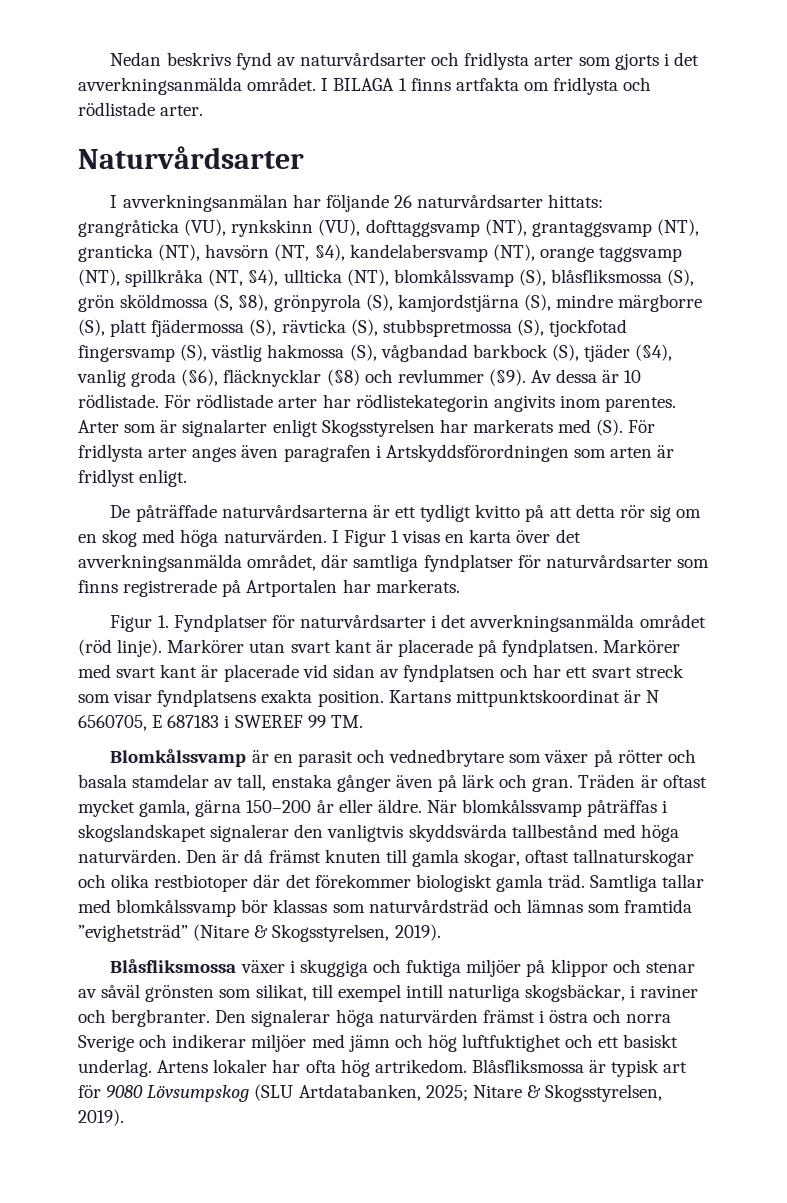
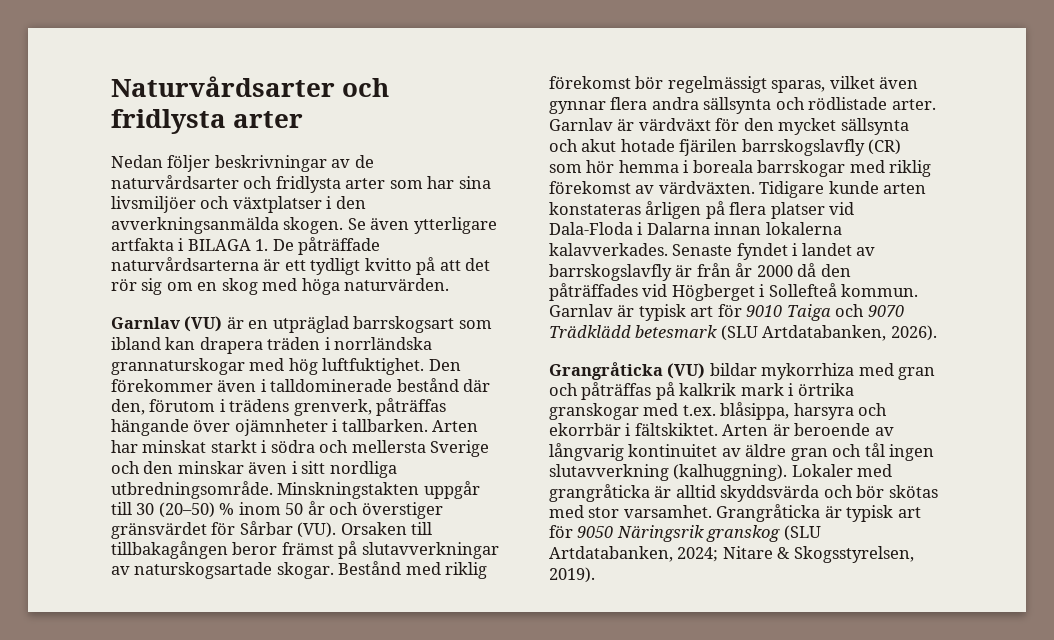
- Nedan beskrivs fynd av naturvårdsarter och fridlysta arter som gjorts i det avverkningsanmälda området. I BILAGA 1 finns artfakta om fridlysta och rödlistade arter.
- Naturvårdsarter
- I avverkningsanmälan har följande 26 naturvårdsarter hittats: grangråticka (VU), rynkskinn (VU), dofttaggsvamp (NT), grantaggsvamp (NT), granticka (NT), havsörn (NT, §4), kandelabersvamp (NT), orange taggsvamp (NT), spillkråka (NT, §4), ullticka (NT), blomkålssvamp (S), blåsfliksmossa (S), grön sköldmossa (S, §8), grönpyrola (S), kamjordstjärna (S), mindre märgborre (S), platt fjädermossa (S), rävticka (S), stubbspretmossa (S), tjockfotad fingersvamp (S), västlig hakmossa (S), vågbandad barkbock (S), tjäder (§4), vanlig groda (§6), fläcknycklar (§8) och revlummer (§9). Av dessa är 10 rödlistade. För rödlistade arter har rödlistekategorin angivits inom parentes. Arter som är signalarter enligt Skogsstyrelsen har markerats med (S). För fridlysta arter anges även paragrafen i Artskyddsförordningen som arten är fridlyst enligt.
- De påträffade naturvårdsarterna är ett tydligt kvitto på att detta rör sig om en skog med höga naturvärden. I Figur 1 visas en karta över det avverkningsanmälda området, där samtliga fyndplatser för naturvårdsarter som finns registrerade på Artportalen har markerats.
- Figur 1. Fyndplatser för naturvårdsarter i det avverkningsanmälda området (röd linje). Markörer utan svart kant är placerade på fyndplatsen. Markörer med svart kant är placerade vid sidan av fyndplatsen och har ett svart streck som visar fyndplatsens exakta position. Kartans mittpunktskoordinat är N 6560705, E 687183 i SWEREF 99 TM.
- Blomkålssvamp är en parasit och vednedbrytare som växer på rötter och basala stamdelar av tall, enstaka gånger även på lärk och gran. Träden är oftast mycket gamla, gärna 150–200 år eller äldre. När blomkålssvamp påträffas i skogslandskapet signalerar den vanligtvis skyddsvärda tallbestånd med höga naturvärden. Den är då främst knuten till gamla skogar, oftast tallnaturskogar och olika restbiotoper där det förekommer biologiskt gamla träd. Samtliga tallar med blomkålssvamp bör klassas som naturvårdsträd och lämnas som framtida ”evighetsträd” (Nitare & Skogsstyrelsen, 2019).
- Blåsfliksmossa växer i skuggiga och fuktiga miljöer på klippor och stenar av såväl grönsten som silikat, till exempel intill naturliga skogsbäckar, i raviner och bergbranter. Den signalerar höga naturvärden främst i östra och norra Sverige och indikerar miljöer med jämn och hög luftfuktighet och ett basiskt underlag. Artens lokaler har ofta hög artrikedom. Blåsfliksmossa är typisk art för 9080 Lövsumpskog (SLU Artdatabanken, 2025; Nitare & Skogsstyrelsen, 2019).
+ Naturvårdsarter och fridlysta arter
+ Nedan följer beskrivningar av de naturvårdsarter och fridlysta arter som har sina livsmiljöer och växtplatser i den avverkningsanmälda skogen. Se även ytterligare artfakta i BILAGA 1. De påträffade naturvårdsarterna är ett tydligt kvitto på att det rör sig om en skog med höga naturvärden.
+ Garnlav (VU) är en utpräglad barrskogsart som ibland kan drapera träden i norrländska grannaturskogar med hög luftfuktighet. Den förekommer även i talldominerade bestånd där den, förutom i trädens grenverk, påträffas hängande över ojämnheter i tallbarken. Arten har minskat starkt i södra och mellersta Sverige och den minskar även i sitt nordliga utbredningsområde. Minskningstakten uppgår till 30 (20–50) % inom 50 år och överstiger gränsvärdet för Sårbar (VU). Orsaken till tillbakagången beror främst på slutavverkningar av naturskogsartade skogar. Bestånd med riklig förekomst bör regelmässigt sparas, vilket även gynnar flera andra sällsynta och rödlistade arter. Garnlav är värdväxt för den mycket sällsynta och akut hotade fjärilen barrskogslavfly (CR) som hör hemma i boreala barrskogar med riklig förekomst av värdväxten. Tidigare kunde arten konstateras årligen på flera platser vid Dala-Floda i Dalarna innan lokalerna kalavverkades. Senaste fyndet i landet av barrskogslavfly är från år 2000 då den påträffades vid Högberget i Sollefteå kommun. Garnlav är typisk art för 9010 Taiga och 9070 Trädklädd betesmark (SLU Artdatabanken, 2026).
+ Grangråticka (VU) bildar mykorrhiza med gran och påträffas på kalkrik mark i örtrika granskogar med t.ex. blåsippa, harsyra och ekorrbär i fältskiktet. Arten är beroende av långvarig kontinuitet av äldre gran och tål ingen slutavverkning (kalhuggning). Lokaler med grangråticka är alltid skyddsvärda och bör skötas med stor varsamhet. Grangråticka är typisk art för 9050 Näringsrik granskog (SLU Artdatabanken, 2024; Nitare & Skogsstyrelsen, 2019).

